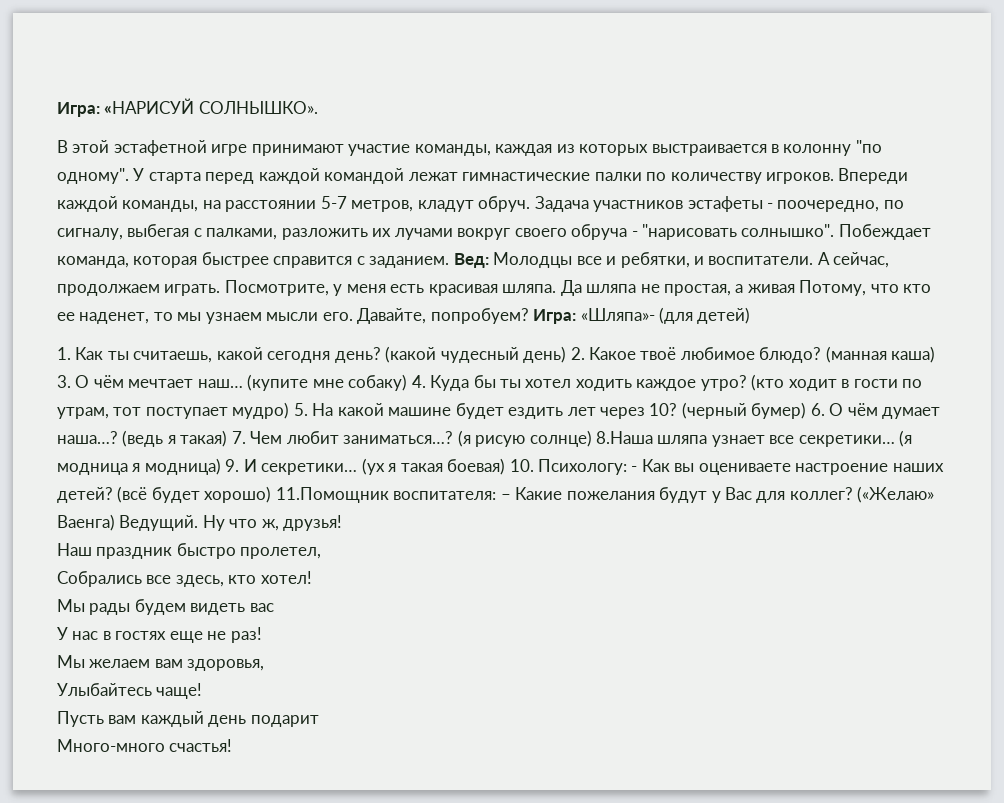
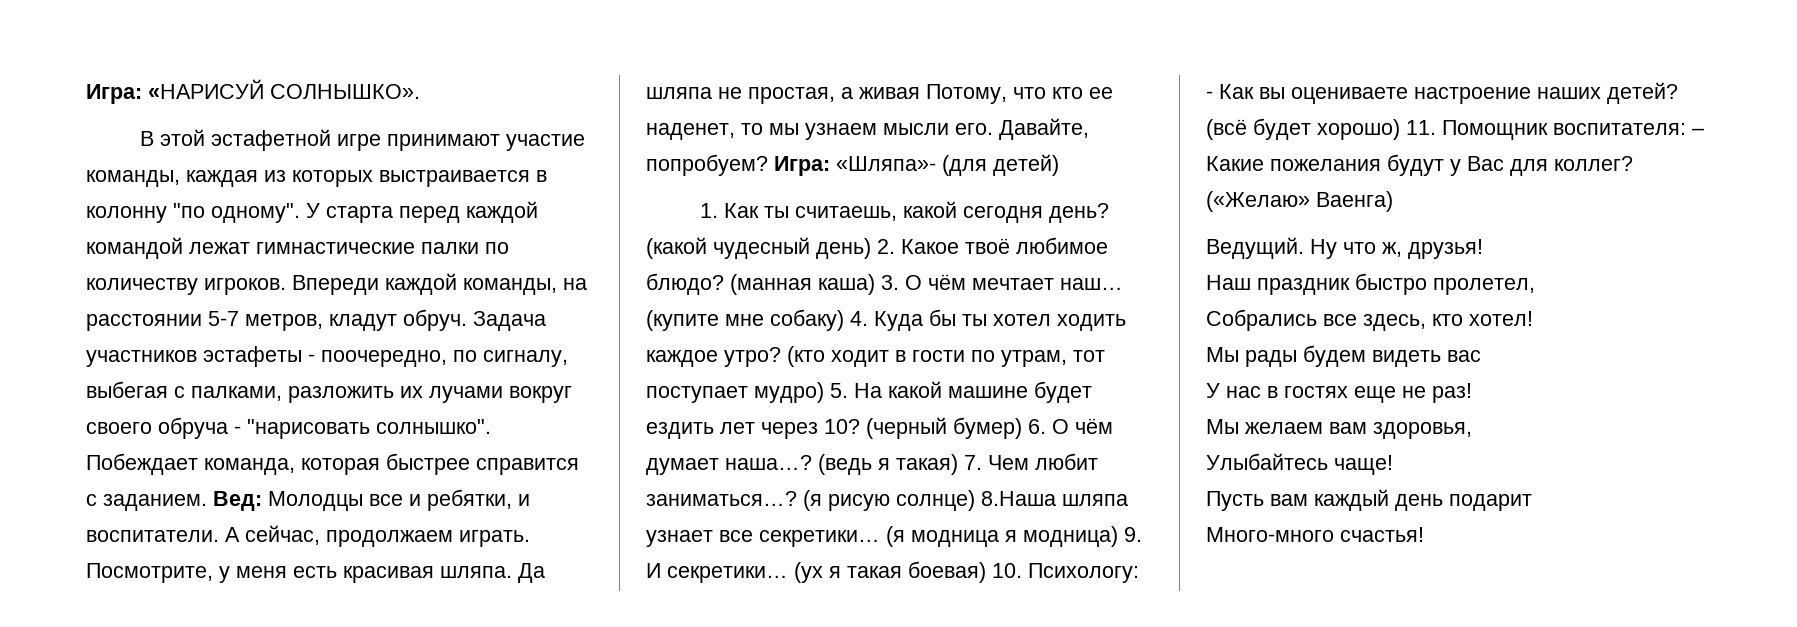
- (всё будет хорошо) 11.Помощник воспитателя: – Какие пожелания будут у Вас для коллег?
+ (всё будет хорошо) 11. Помощник воспитателя: – Какие пожелания будут у Вас для коллег?
- («Желаю» Ваенга) Ведущий.
+ («Желаю» Ваенга)
+ Ведущий.

